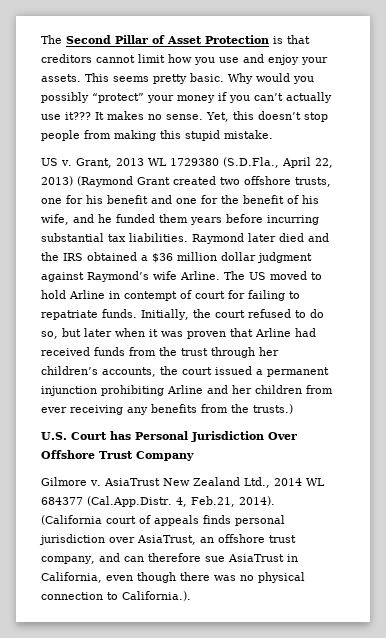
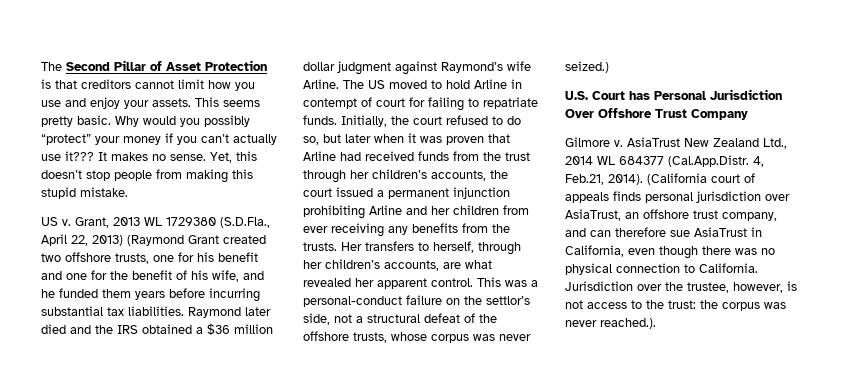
- Initially, the court refused to do so, but later when it was proven that Arline had received funds from the trust through her children’s accounts, the court issued a permanent injunction prohibiting Arline and her children from ever receiving any benefits from the trusts.)
+ Initially, the court refused to do so, but later when it was proven that Arline had received funds from the trust through her children’s accounts, the court issued a permanent injunction prohibiting Arline and her children from ever receiving any benefits from the trusts. Her transfers to herself, through her children’s accounts, are what revealed her apparent control. This was a personal-conduct failure on the settlor’s side, not a structural defeat of the offshore trusts, whose corpus was never seized.)
- (California court of appeals finds personal jurisdiction over AsiaTrust, an offshore trust company, and can therefore sue AsiaTrust in California, even though there was no physical connection to California.).
+ (California court of appeals finds personal jurisdiction over AsiaTrust, an offshore trust company, and can therefore sue AsiaTrust in California, even though there was no physical connection to California. Jurisdiction over the trustee, however, is not access to the trust: the corpus was never reached.).

